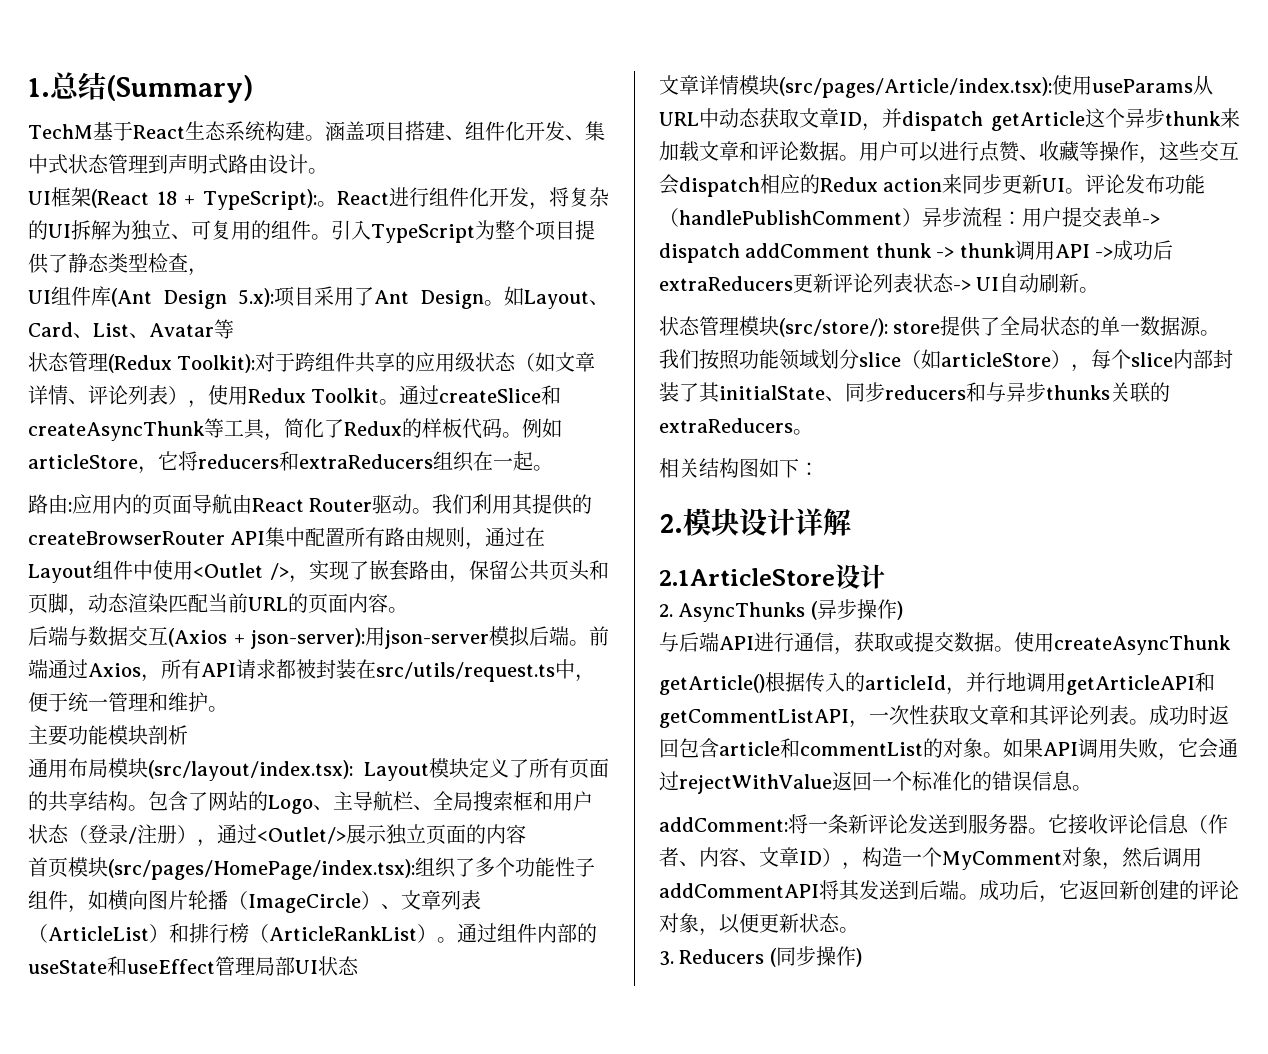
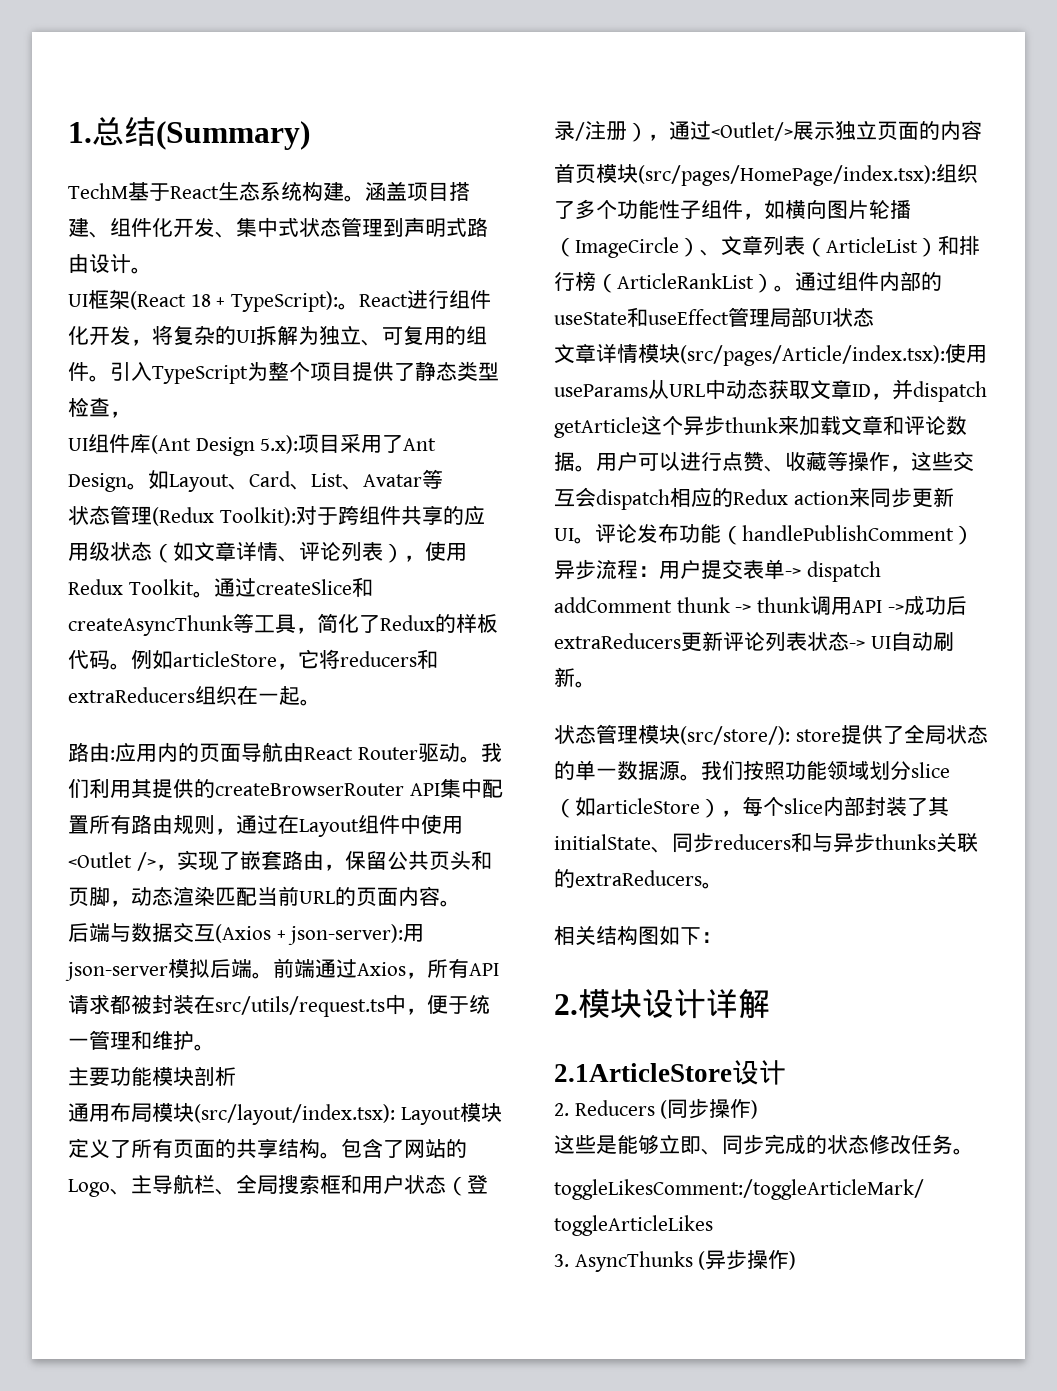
- 2. AsyncThunks (异步操作)
+ 2. Reducers (同步操作)
+ 这些是能够立即、同步完成的状态修改任务。
+ toggleLikesComment:/toggleArticleMark/ toggleArticleLikes
+ 3. AsyncThunks (异步操作)
- 与后端API进行通信，获取或提交数据。使用createAsyncThunk
- getArticle()根据传入的articleId，并行地调用getArticleAPI和getCommentListAPI，一次性获取文章和其评论列表。成功时返回包含article和commentList的对象。如果API调用失败，它会通过rejectWithValue返回一个标准化的错误信息。
- addComment:将一条新评论发送到服务器。它接收评论信息（作者、内容、文章ID），构造一个MyComment对象，然后调用addCommentAPI将其发送到后端。成功后，它返回新创建的评论对象，以便更新状态。
- 3. Reducers (同步操作)

